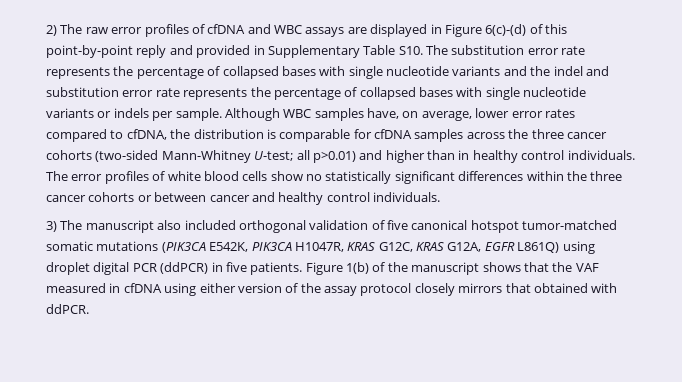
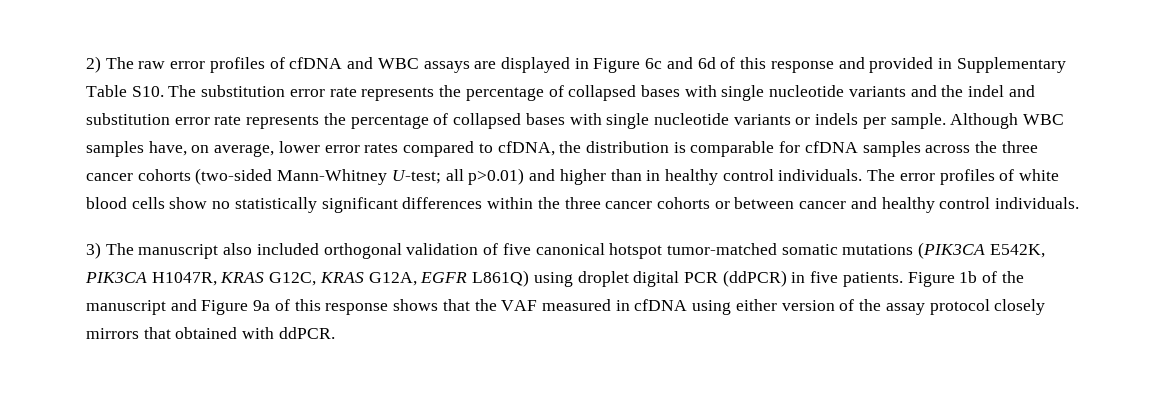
- 2) The raw error profiles of cfDNA and WBC assays are displayed in Figure 6(c)-(d) of this point-by-point reply and provided in Supplementary Table S10. The substitution error rate represents the percentage of collapsed bases with single nucleotide variants and the indel and substitution error rate represents the percentage of collapsed bases with single nucleotide variants or indels per sample.
+ 2) The raw error profiles of cfDNA and WBC assays are displayed in Figure 6c and 6d of this response and provided in Supplementary Table S10. The substitution error rate represents the percentage of collapsed bases with single nucleotide variants and the indel and substitution error rate represents the percentage of collapsed bases with single nucleotide variants or indels per sample.
- Figure 1(b) of the manuscript shows that the VAF measured in cfDNA using either version of the assay protocol closely mirrors that obtained with ddPCR.
+ Figure 1b of the manuscript and Figure 9a of this response shows that the VAF measured in cfDNA using either version of the assay protocol closely mirrors that obtained with ddPCR.

